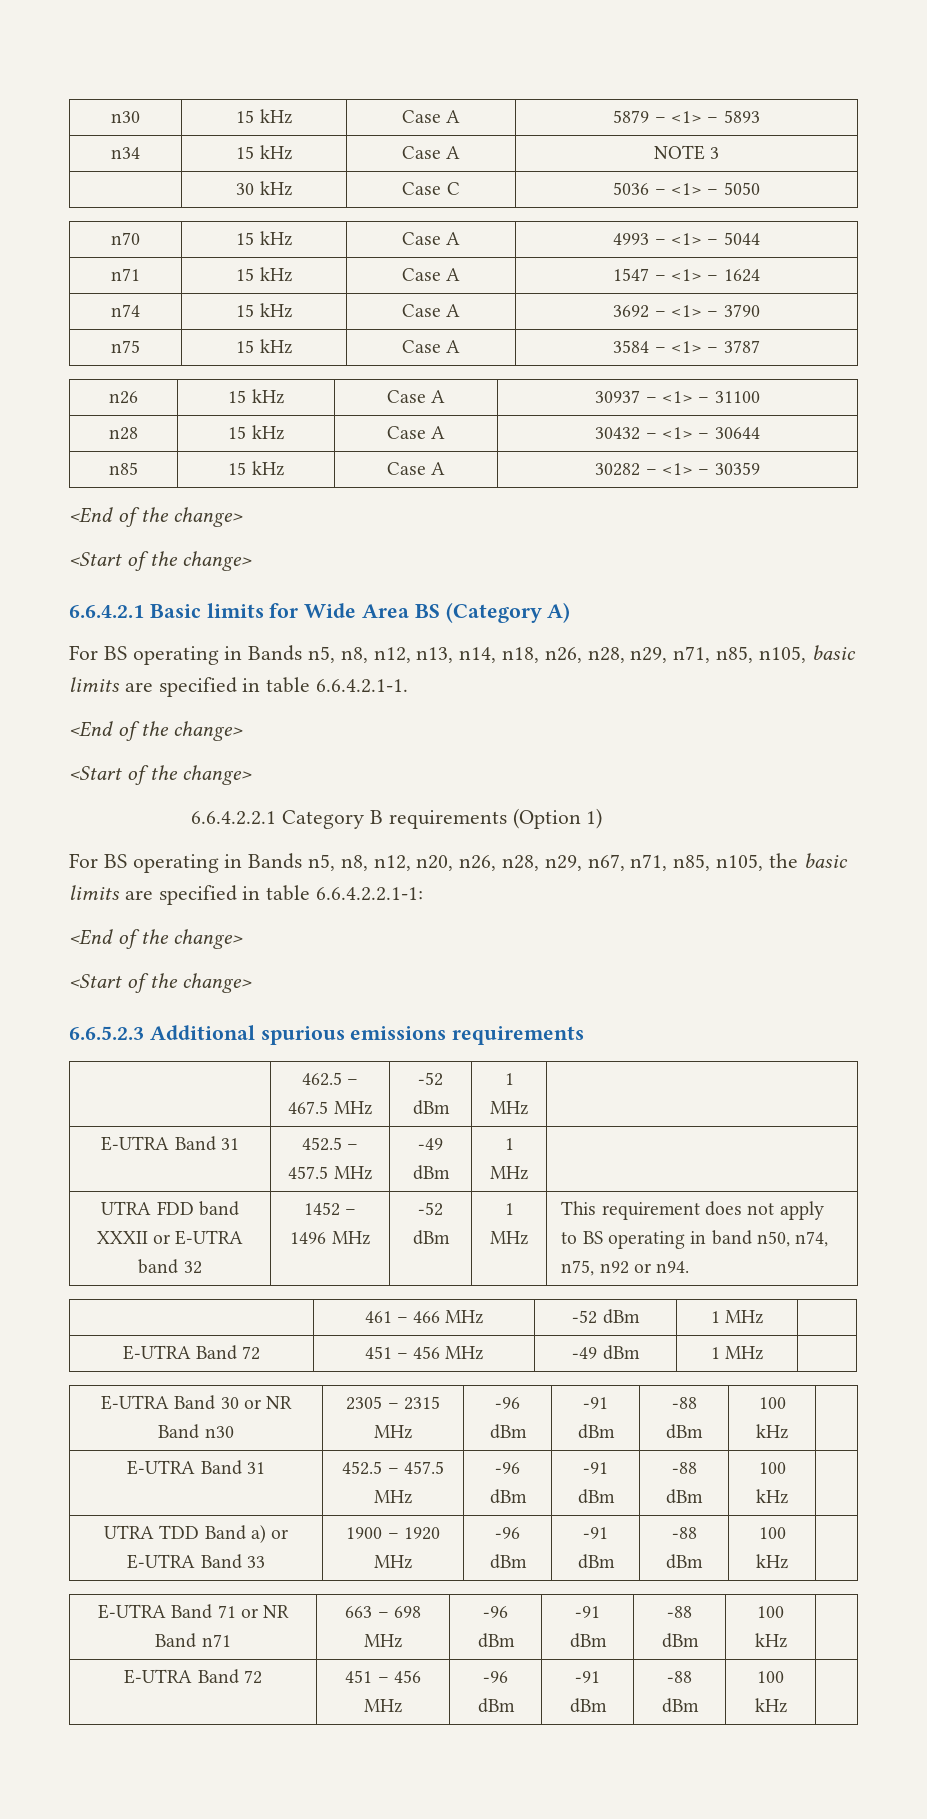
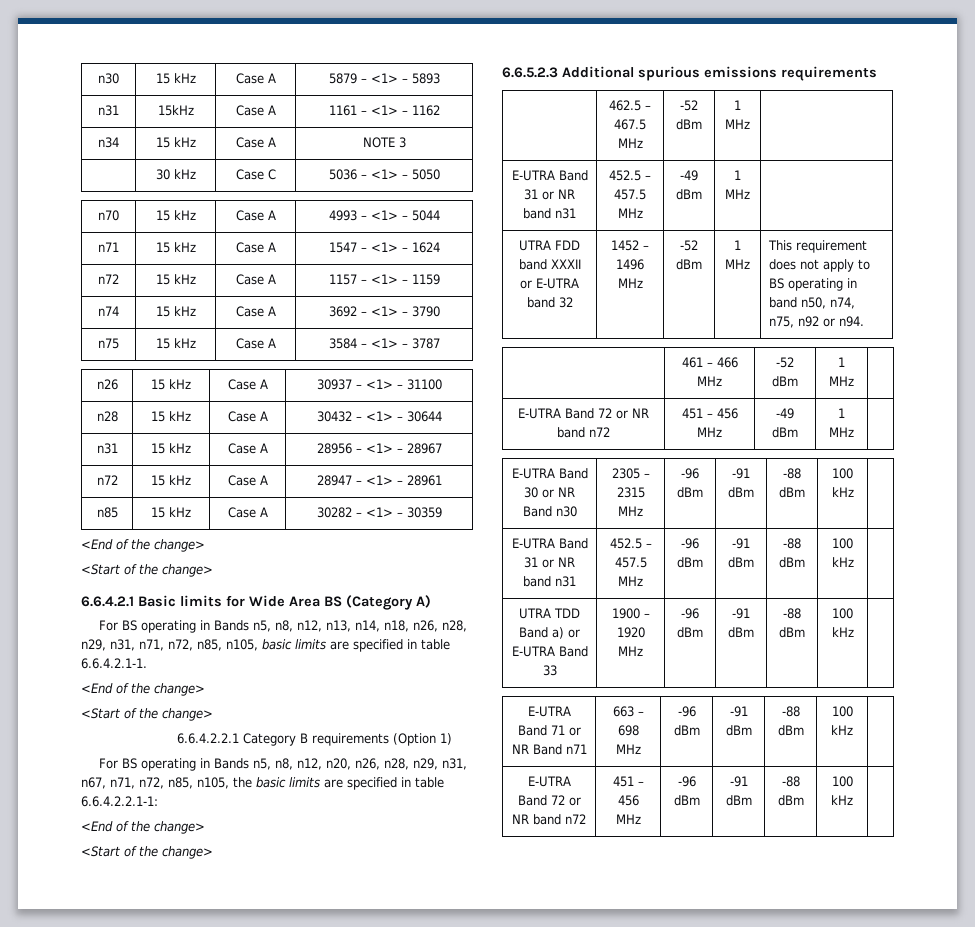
+ n31 | 15kHz | Case A | 1161 – <1> – 1162
+ n72 | 15 kHz | Case A | 1157 – <1> – 1159
+ n31 | 15 kHz | Case A | 28956 – <1> – 28967
+ n72 | 15 kHz | Case A | 28947 – <1> – 28961
- For BS operating in Bands n5, n8, n12, n13, n14, n18, n26, n28, n29, n71, n85, n105, basic limits are specified in table 6.6.4.2.1-1.
+ For BS operating in Bands n5, n8, n12, n13, n14, n18, n26, n28, n29, n31, n71, n72, n85, n105, basic limits are specified in table 6.6.4.2.1-1.
- For BS operating in Bands n5, n8, n12, n20, n26, n28, n29, n67, n71, n85, n105, the basic limits are specified in table 6.6.4.2.2.1-1:
+ For BS operating in Bands n5, n8, n12, n20, n26, n28, n29, n31, n67, n71, n72, n85, n105, the basic limits are specified in table 6.6.4.2.2.1-1:
- E-UTRA Band 31 | 452.5 – 457.5 MHz | -49 dBm | 1 MHz |
+ E-UTRA Band 31 or NR band n31 | 452.5 – 457.5 MHz | -49 dBm | 1 MHz |
- E-UTRA Band 72 | 451 – 456 MHz | -49 dBm | 1 MHz |
+ E-UTRA Band 72 or NR band n72 | 451 – 456 MHz | -49 dBm | 1 MHz |
- E-UTRA Band 31 | 452.5 – 457.5 MHz | -96 dBm | -91 dBm | -88 dBm | 100 kHz |
+ E-UTRA Band 31 or NR band n31 | 452.5 – 457.5 MHz | -96 dBm | -91 dBm | -88 dBm | 100 kHz |
- E-UTRA Band 72 | 451 – 456 MHz | -96 dBm | -91 dBm | -88 dBm | 100 kHz |
+ E-UTRA Band 72 or NR band n72 | 451 – 456 MHz | -96 dBm | -91 dBm | -88 dBm | 100 kHz |

